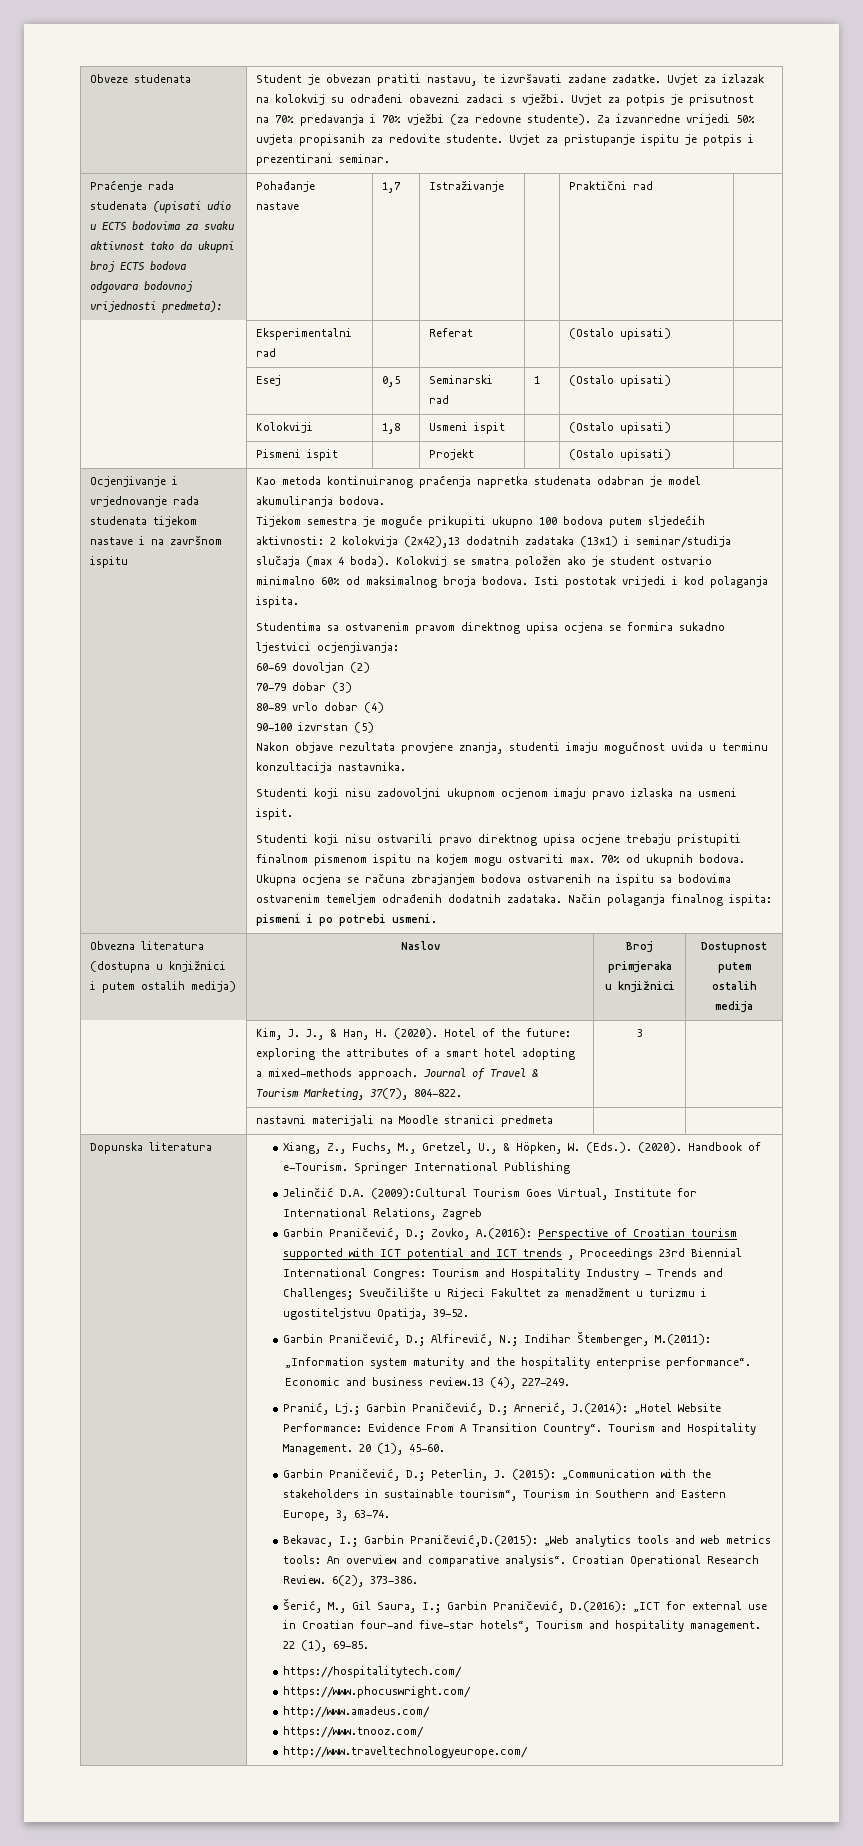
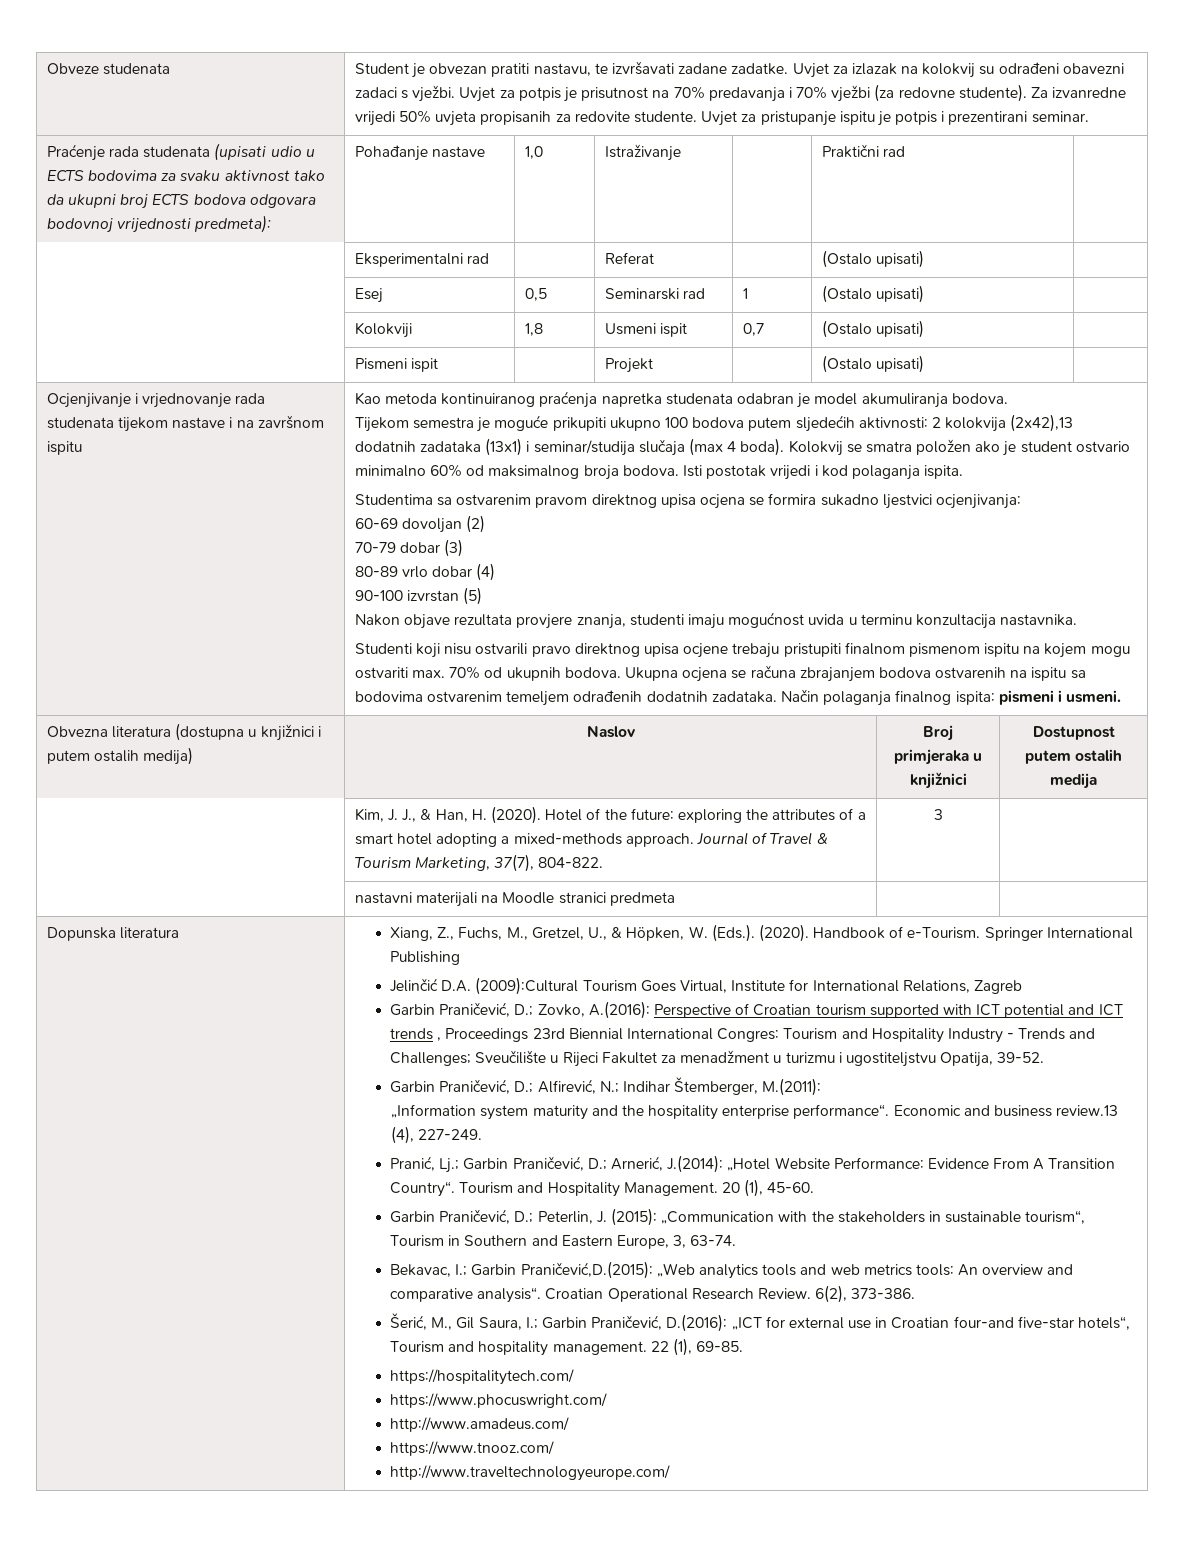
- Praćenje rada studenata (upisati udio u ECTS bodovima za svaku aktivnost tako da ukupni broj ECTS bodova odgovara bodovnoj vrijednosti predmeta): | Pohađanje nastave | 1,7 | Istraživanje | | Praktični rad |
+ Praćenje rada studenata (upisati udio u ECTS bodovima za svaku aktivnost tako da ukupni broj ECTS bodova odgovara bodovnoj vrijednosti predmeta): | Pohađanje nastave | 1,0 | Istraživanje | | Praktični rad |
- | Kolokviji | 1,8 | Usmeni ispit | | (Ostalo upisati) |
+ | Kolokviji | 1,8 | Usmeni ispit | 0,7 | (Ostalo upisati) |
- Studenti koji nisu zadovoljni ukupnom ocjenom imaju pravo izlaska na usmeni ispit.
- Način polaganja finalnog ispita: pismeni i po potrebi usmeni.
+ Način polaganja finalnog ispita: pismeni i usmeni.

